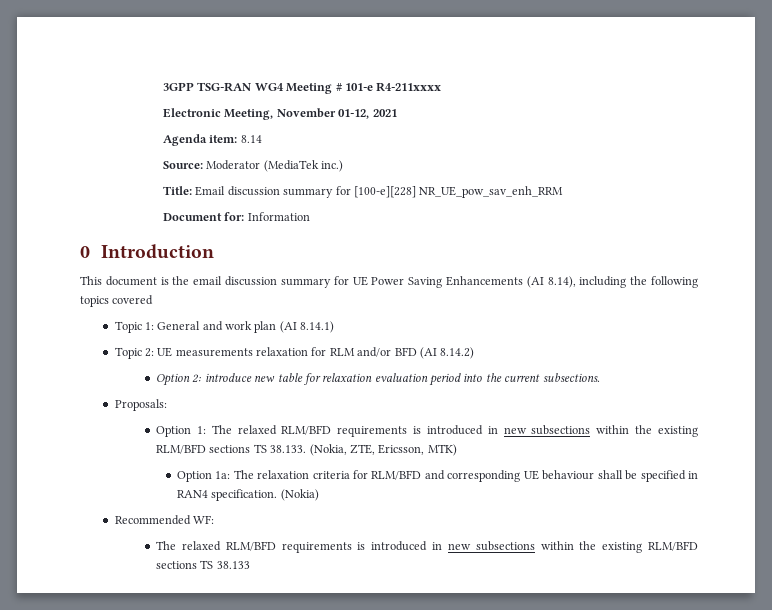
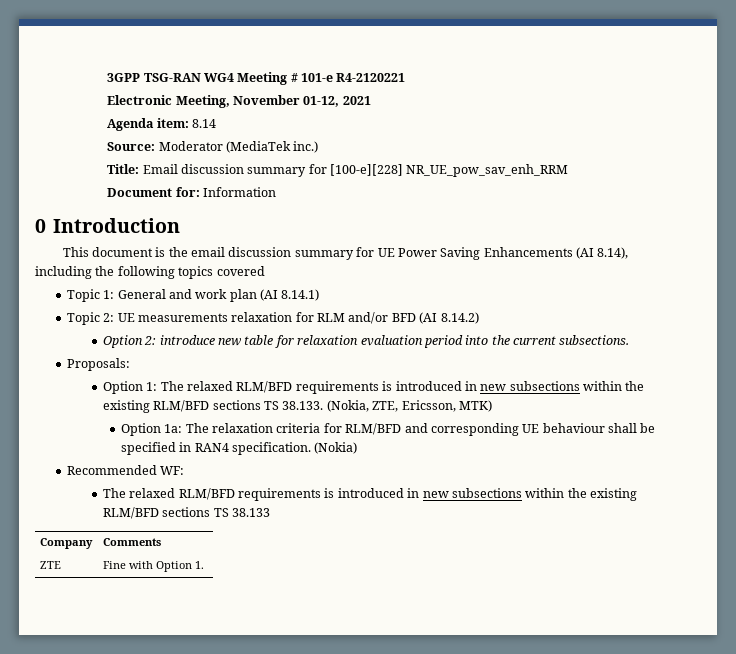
- 3GPP TSG-RAN WG4 Meeting # 101-e R4-211xxxx
+ 3GPP TSG-RAN WG4 Meeting # 101-e R4-2120221
+ Company | Comments
+ ZTE | Fine with Option 1.

